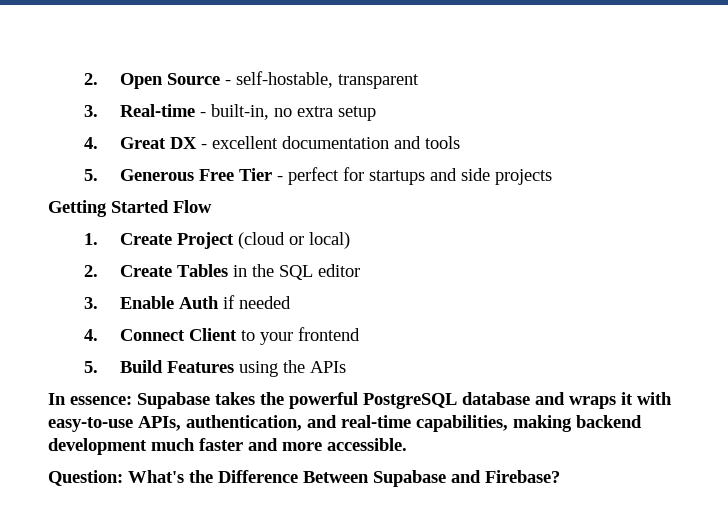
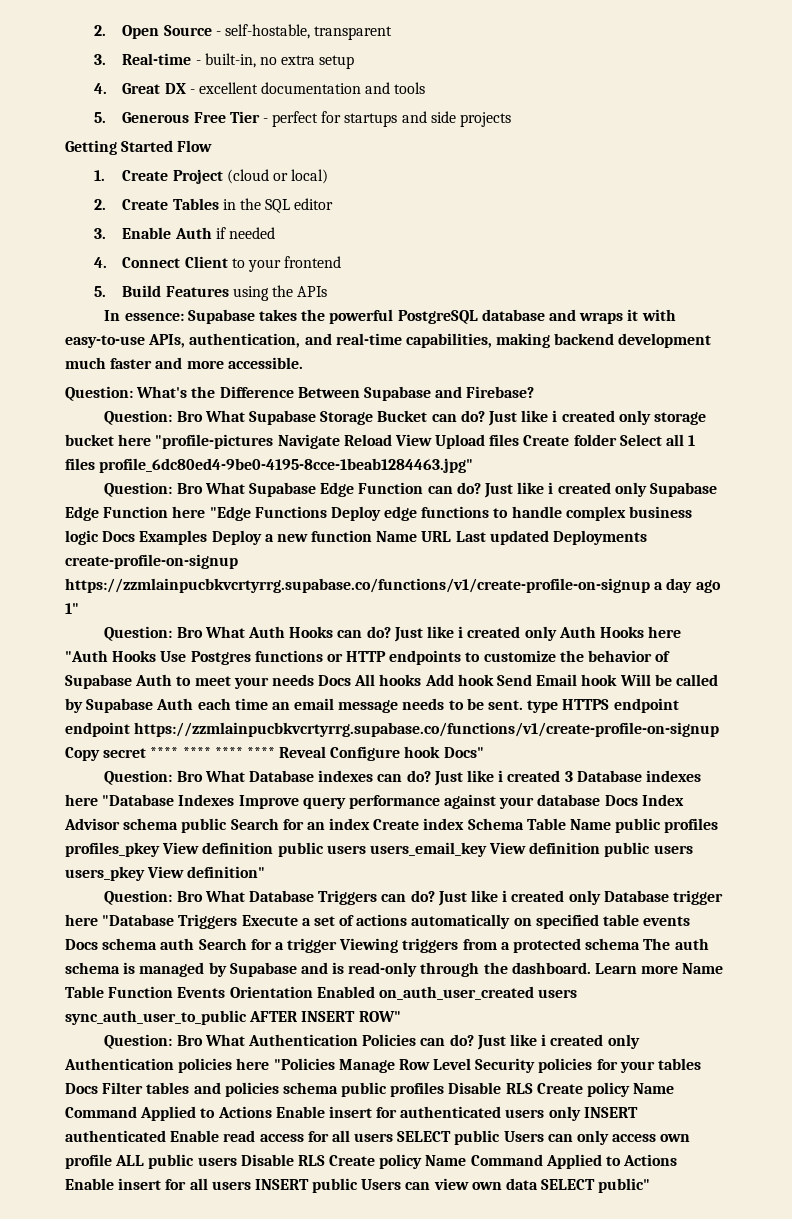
+ Question: Bro What Supabase Storage Bucket can do? Just like i created only storage bucket here "profile-pictures Navigate Reload View Upload files Create folder Select all 1 files profile_6dc80ed4-9be0-4195-8cce-1beab1284463.jpg"
+ Question: Bro What Supabase Edge Function can do? Just like i created only Supabase Edge Function here "Edge Functions Deploy edge functions to handle complex business logic Docs Examples Deploy a new function Name URL Last updated Deployments create-profile-on-signup https://zzmlainpucbkvcrtyrrg.supabase.co/functions/v1/create-profile-on-signup a day ago 1"
+ Question: Bro What Auth Hooks can do? Just like i created only Auth Hooks here "Auth Hooks Use Postgres functions or HTTP endpoints to customize the behavior of Supabase Auth to meet your needs Docs All hooks Add hook Send Email hook Will be called by Supabase Auth each time an email message needs to be sent. type HTTPS endpoint endpoint https://zzmlainpucbkvcrtyrrg.supabase.co/functions/v1/create-profile-on-signup Copy secret **** **** **** **** Reveal Configure hook Docs"
+ Question: Bro What Database indexes can do? Just like i created 3 Database indexes here "Database Indexes Improve query performance against your database Docs Index Advisor schema public Search for an index Create index Schema Table Name public profiles profiles_pkey View definition public users users_email_key View definition public users users_pkey View definition"
+ Question: Bro What Database Triggers can do? Just like i created only Database trigger here "Database Triggers Execute a set of actions automatically on specified table events Docs schema auth Search for a trigger Viewing triggers from a protected schema The auth schema is managed by Supabase and is read-only through the dashboard. Learn more Name Table Function Events Orientation Enabled on_auth_user_created users sync_auth_user_to_public AFTER INSERT ROW"
+ Question: Bro What Authentication Policies can do? Just like i created only Authentication policies here "Policies Manage Row Level Security policies for your tables Docs Filter tables and policies schema public profiles Disable RLS Create policy Name Command Applied to Actions Enable insert for authenticated users only INSERT authenticated Enable read access for all users SELECT public Users can only access own profile ALL public users Disable RLS Create policy Name Command Applied to Actions Enable insert for all users INSERT public Users can view own data SELECT public"

